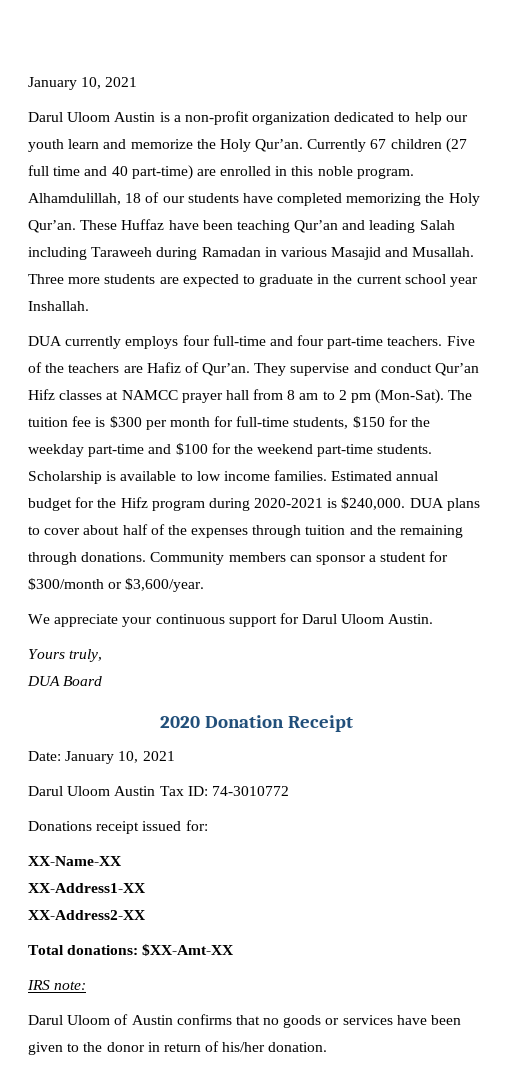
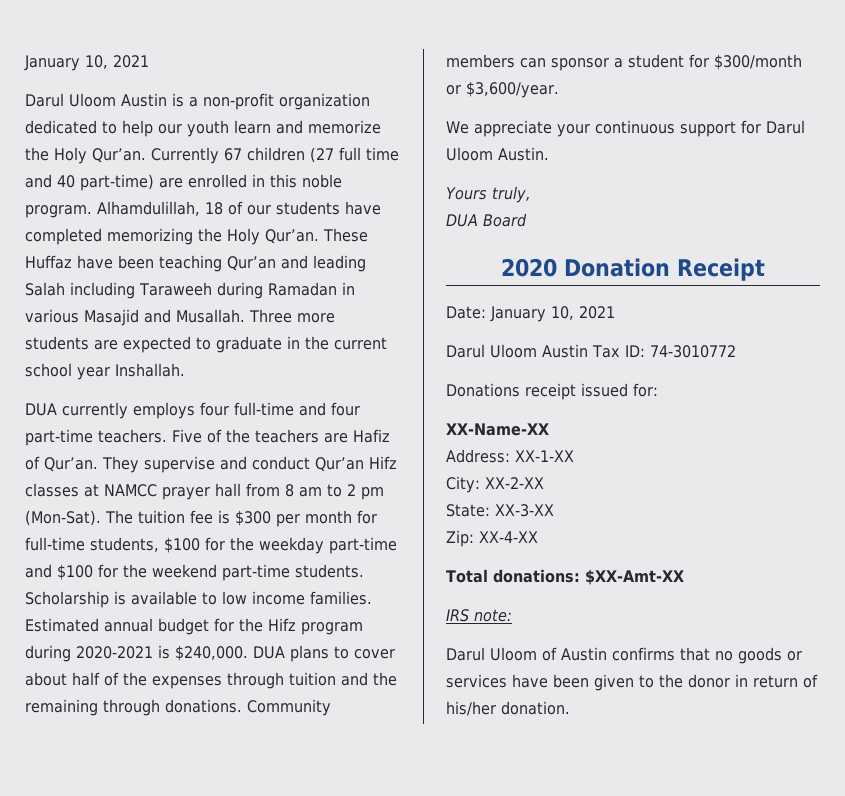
- The tuition fee is $300 per month for full-time students, $150 for the weekday part-time and $100 for the weekend part-time students.
+ The tuition fee is $300 per month for full-time students, $100 for the weekday part-time and $100 for the weekend part-time students.
- XX-Address1-XX
- XX-Address2-XX
+ Address: XX-1-XX
+ City: XX-2-XX
+ State: XX-3-XX
+ Zip: XX-4-XX

